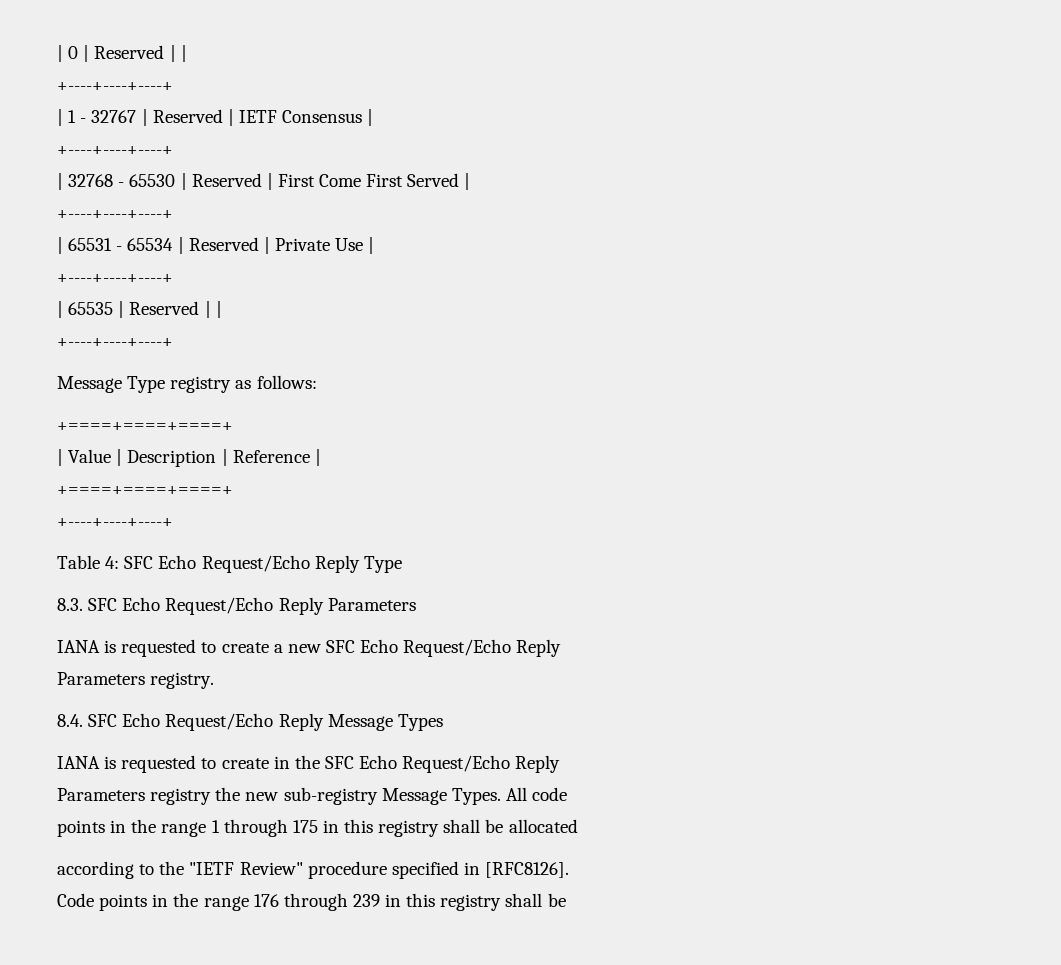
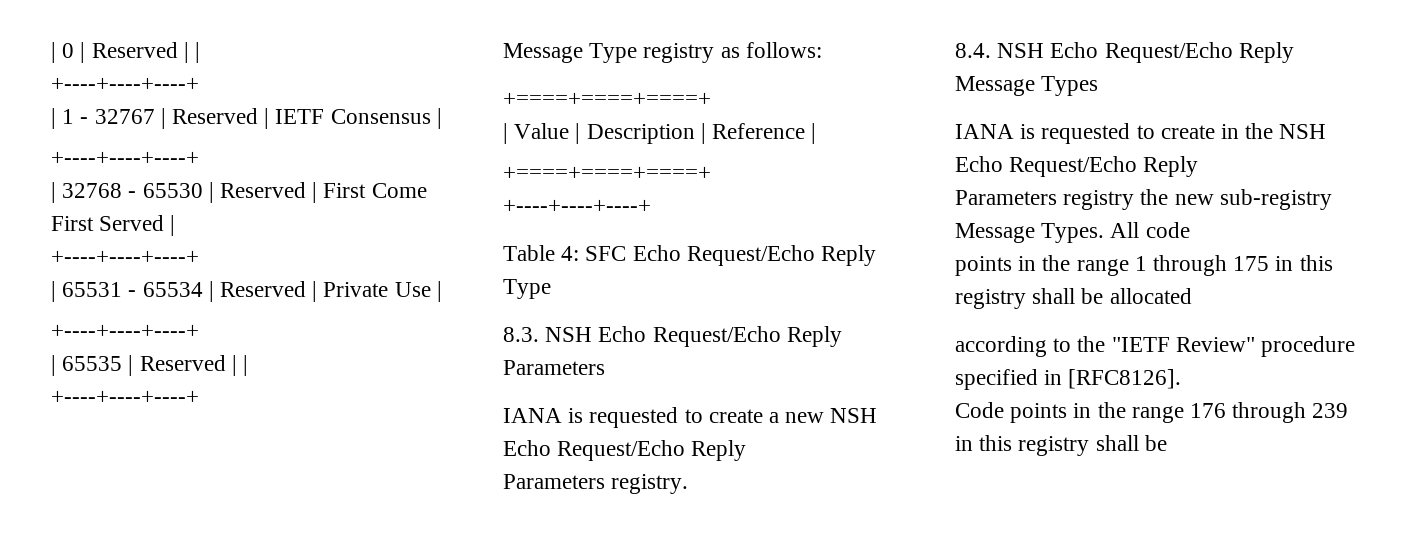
- 8.3. SFC Echo Request/Echo Reply Parameters
+ 8.3. NSH Echo Request/Echo Reply Parameters
- IANA is requested to create a new SFC Echo Request/Echo Reply
+ IANA is requested to create a new NSH Echo Request/Echo Reply
- 8.4. SFC Echo Request/Echo Reply Message Types
+ 8.4. NSH Echo Request/Echo Reply Message Types
- IANA is requested to create in the SFC Echo Request/Echo Reply
+ IANA is requested to create in the NSH Echo Request/Echo Reply

